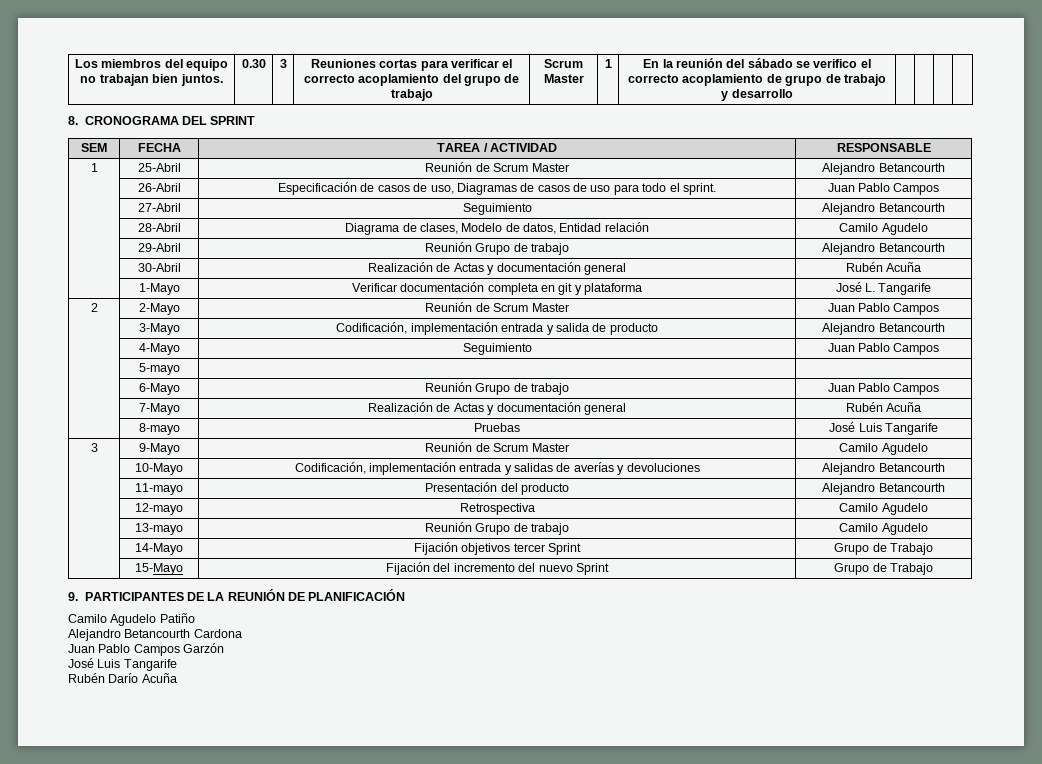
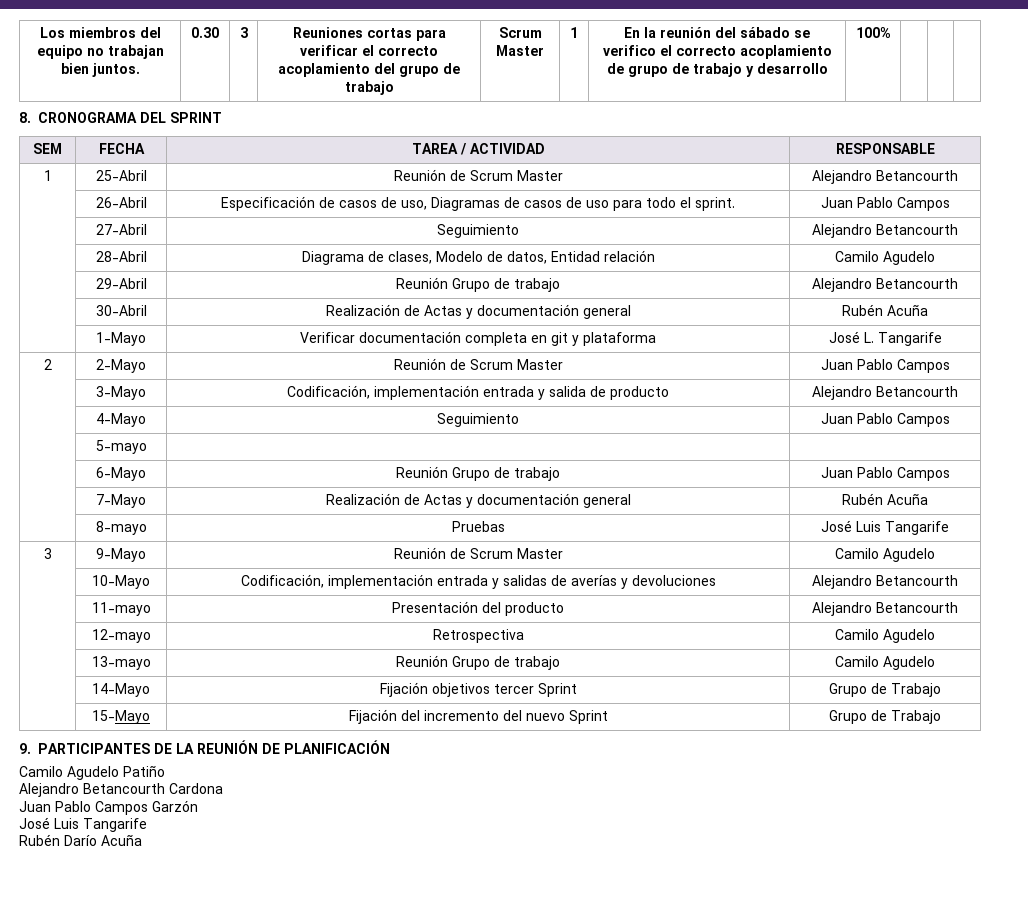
+ 100%

